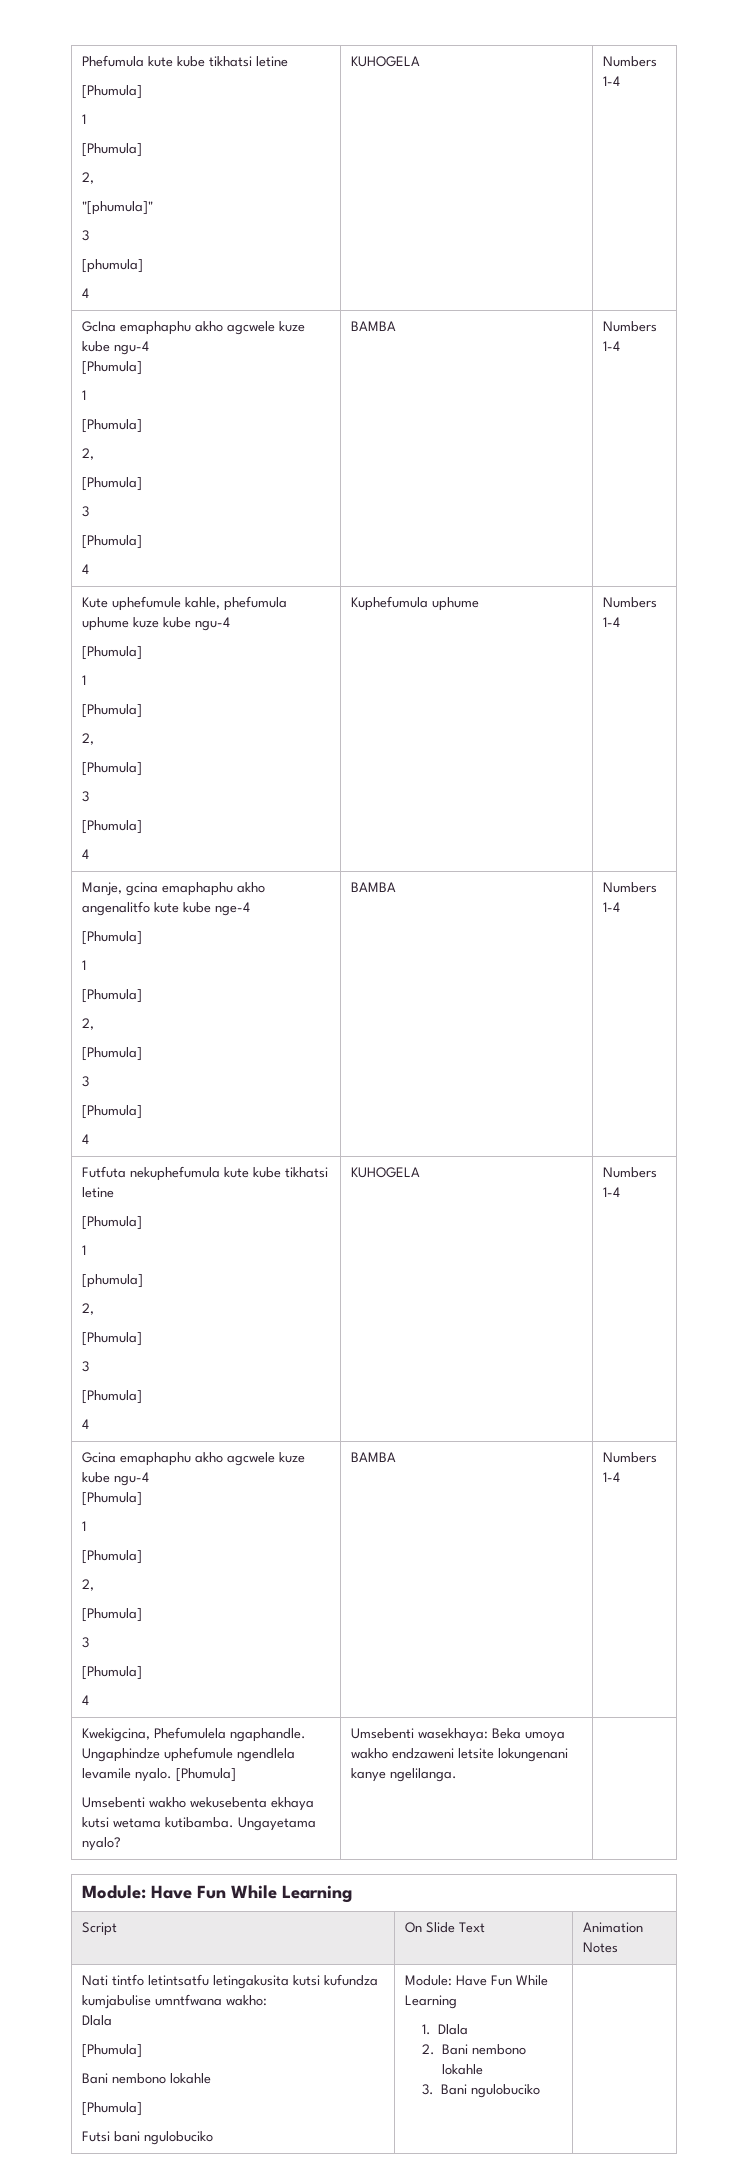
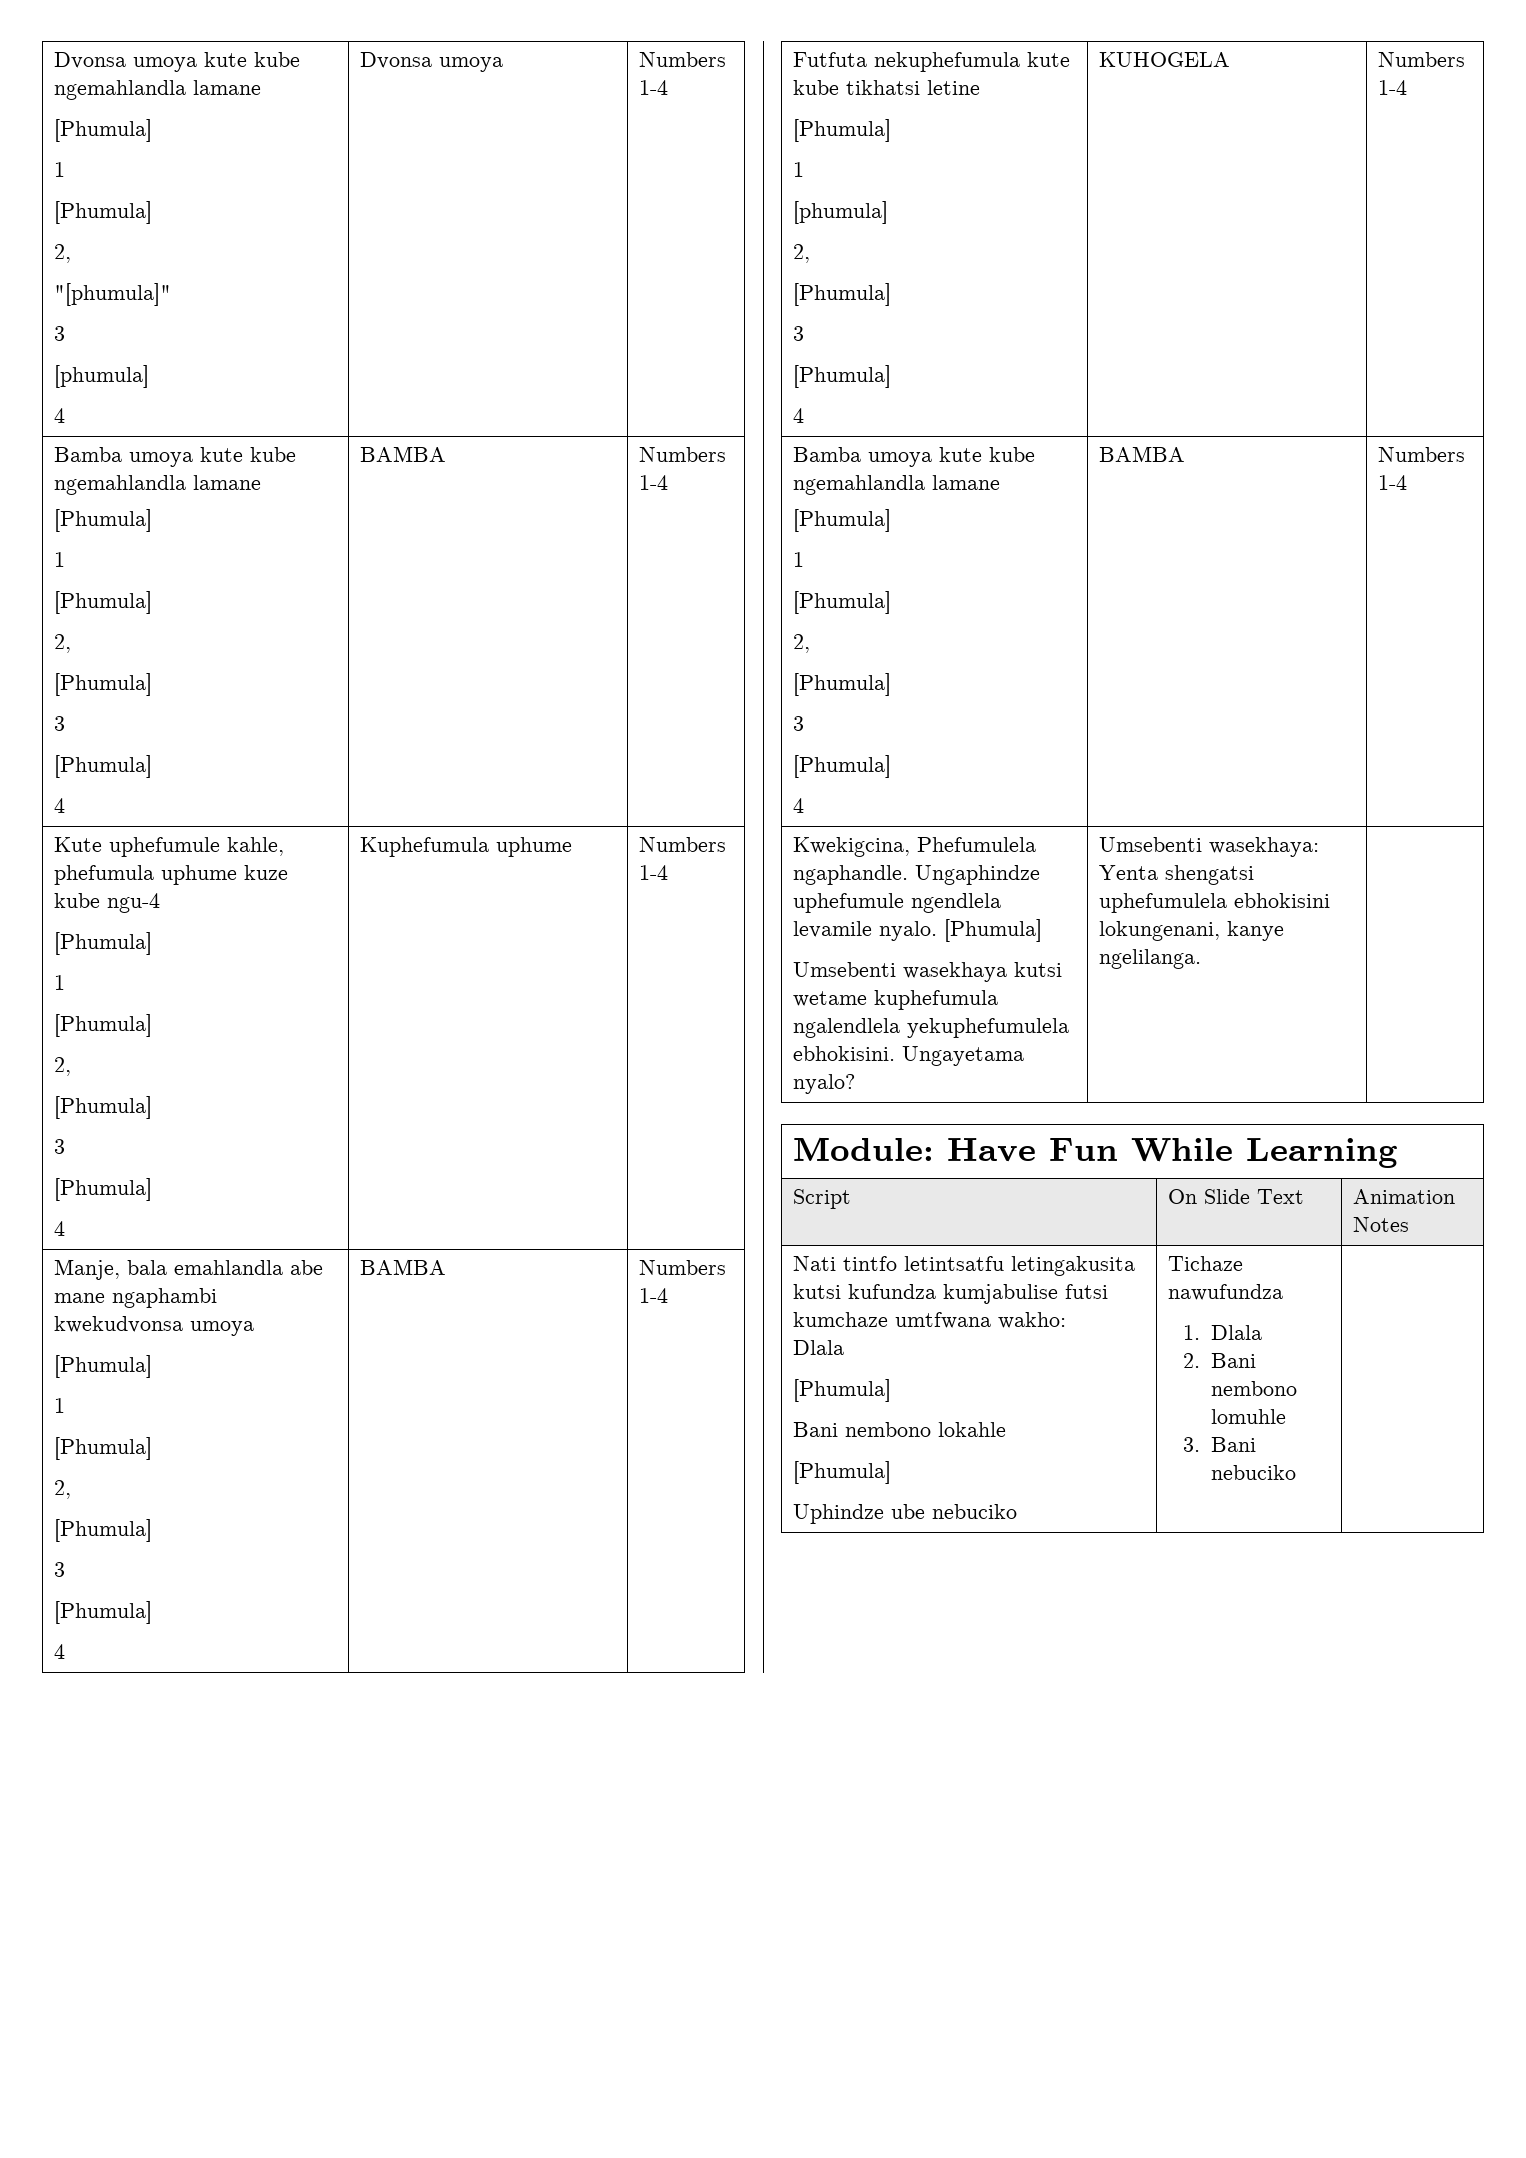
- Phefumula kute kube tikhatsi letine
+ Dvonsa umoya kute kube ngemahlandla lamane
  [Phumula]
  1
  [Phumula]
  2,
  "[phumula]"
  3
  [phumula]
- 4 | KUHOGELA | Numbers 1-4
- GcIna emaphaphu akho agcwele kuze kube ngu-4
+ 4 | Dvonsa umoya | Numbers 1-4
+ Bamba umoya kute kube ngemahlandla lamane
- Manje, gcina emaphaphu akho angenalitfo kute kube nge-4
+ Manje, bala emahlandla abe mane ngaphambi kwekudvonsa umoya
  Futfuta nekuphefumula kute kube tikhatsi letine
  [Phumula]
  1
  [phumula]
  2,
  [Phumula]
  3
  [Phumula]
  4 | KUHOGELA | Numbers 1-4
- Gcina emaphaphu akho agcwele kuze kube ngu-4
+ Bamba umoya kute kube ngemahlandla lamane
  Kwekigcina, Phefumulela ngaphandle. Ungaphindze uphefumule ngendlela levamile nyalo. [Phumula]
- Umsebenti wakho wekusebenta ekhaya kutsi wetama kutibamba. Ungayetama nyalo? | Umsebenti wasekhaya: Beka umoya wakho endzaweni letsite lokungenani kanye ngelilanga. |
+ Umsebenti wasekhaya kutsi wetame kuphefumula ngalendlela yekuphefumulela ebhokisini. Ungayetama nyalo? | Umsebenti wasekhaya: Yenta shengatsi uphefumulela ebhokisini lokungenani, kanye ngelilanga. |
- Nati tintfo letintsatfu letingakusita kutsi kufundza kumjabulise umntfwana wakho:
+ Nati tintfo letintsatfu letingakusita kutsi kufundza kumjabulise futsi kumchaze umtfwana wakho:
  Dlala
  [Phumula]
  Bani nembono lokahle
  [Phumula]
- Futsi bani ngulobuciko | Module: Have Fun While Learning
+ Uphindze ube nebuciko | Tichaze nawufundza
  1. Dlala
- 2. Bani nembono lokahle
- 3. Bani ngulobuciko |
+ 2. Bani nembono lomuhle
+ 3. Bani nebuciko |

